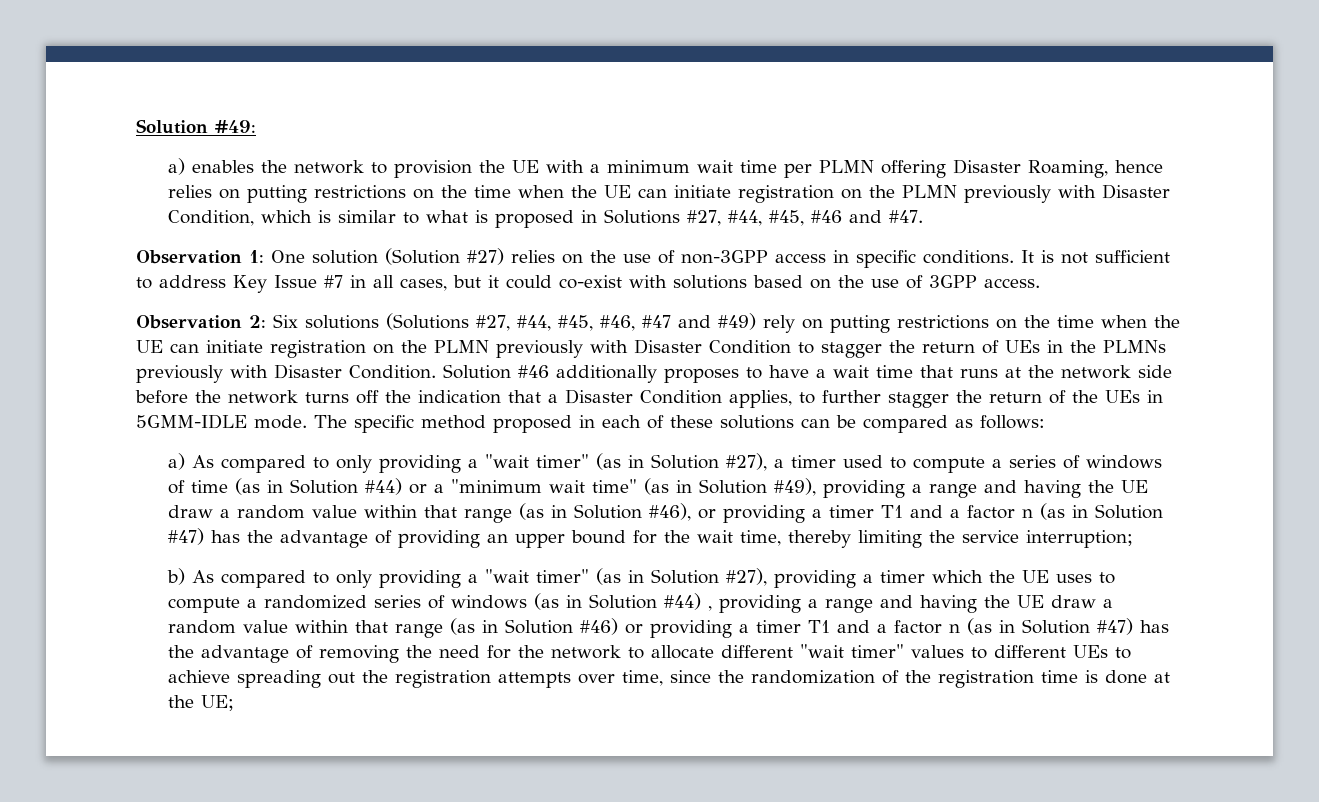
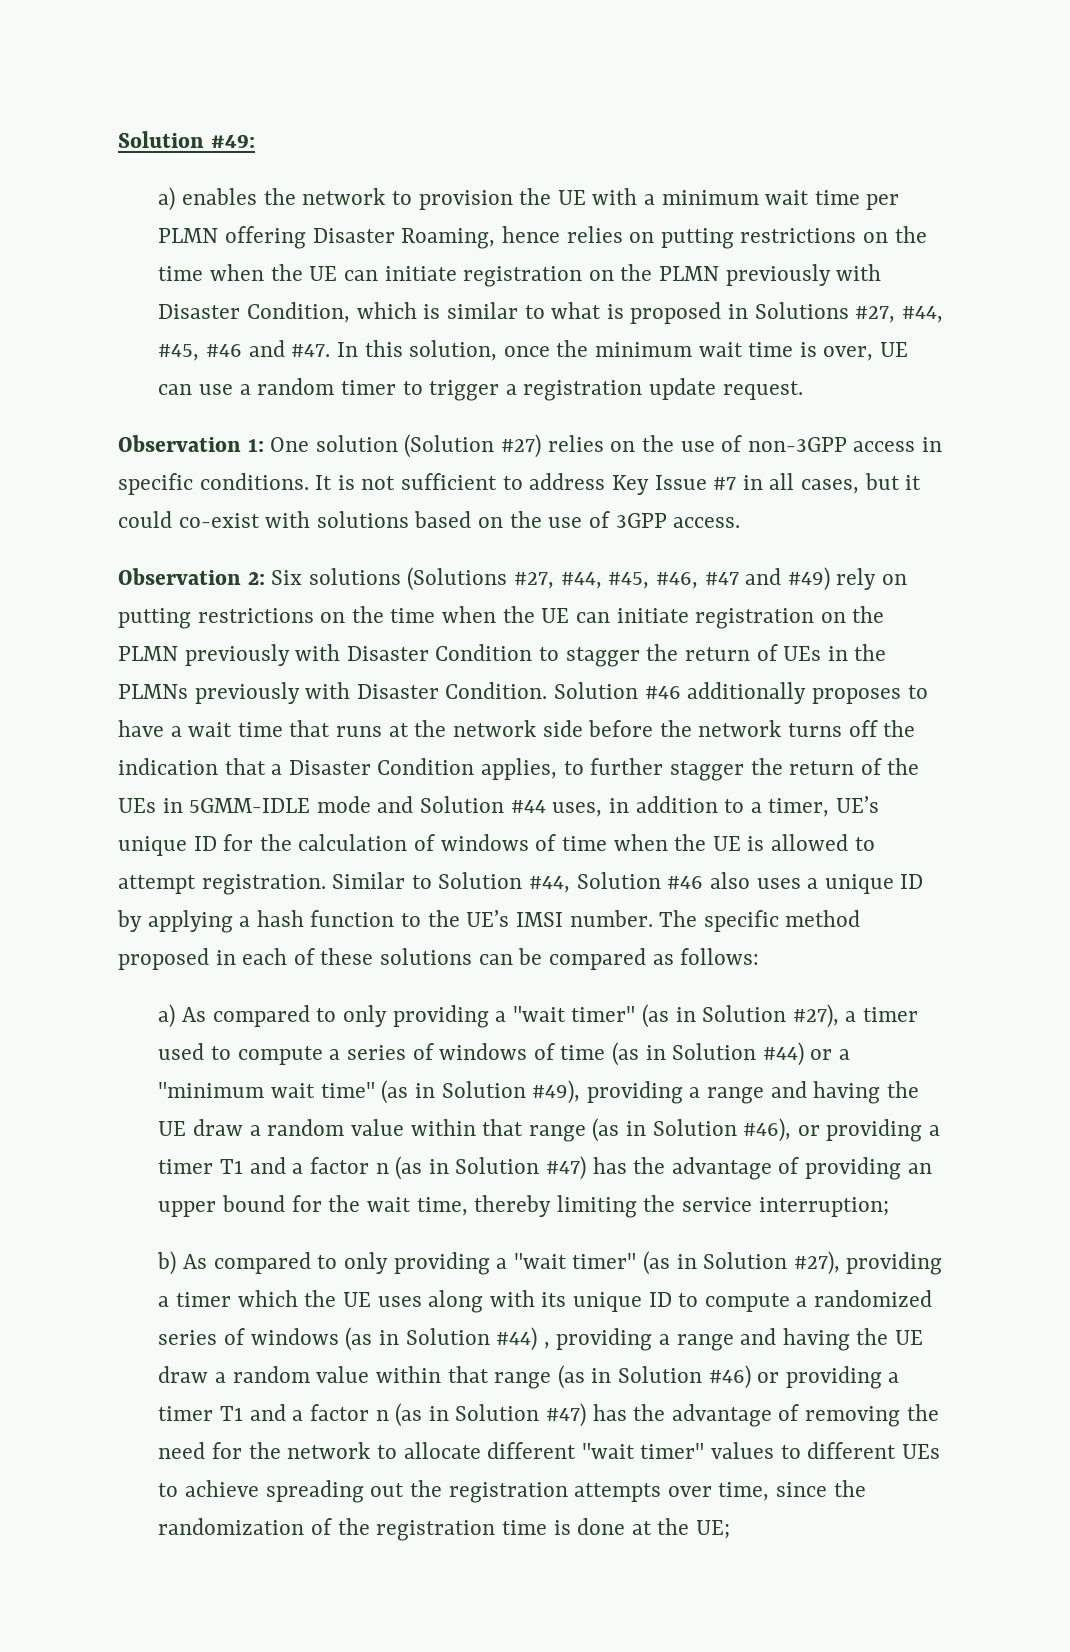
+ In this solution, once the minimum wait time is over, UE can use a random timer to trigger a registration update request.
- Solution #46 additionally proposes to have a wait time that runs at the network side before the network turns off the indication that a Disaster Condition applies, to further stagger the return of the UEs in 5GMM-IDLE mode.
+ Solution #46 additionally proposes to have a wait time that runs at the network side before the network turns off the indication that a Disaster Condition applies, to further stagger the return of the UEs in 5GMM-IDLE mode and Solution #44 uses, in addition to a timer, UE’s unique ID for the calculation of windows of time when the UE is allowed to attempt registration. Similar to Solution #44, Solution #46 also uses a unique ID by applying a hash function to the UE’s IMSI number.
- b) As compared to only providing a "wait timer" (as in Solution #27), providing a timer which the UE uses to compute a randomized series of windows (as in Solution #44) , providing a range and having the UE draw a random value within that range (as in Solution #46) or providing a timer T1 and a factor n (as in Solution #47) has the advantage of removing the need for the network to allocate different "wait timer" values to different UEs to achieve spreading out the registration attempts over time, since the randomization of the registration time is done at the UE;
+ b) As compared to only providing a "wait timer" (as in Solution #27), providing a timer which the UE uses along with its unique ID to compute a randomized series of windows (as in Solution #44) , providing a range and having the UE draw a random value within that range (as in Solution #46) or providing a timer T1 and a factor n (as in Solution #47) has the advantage of removing the need for the network to allocate different "wait timer" values to different UEs to achieve spreading out the registration attempts over time, since the randomization of the registration time is done at the UE;

